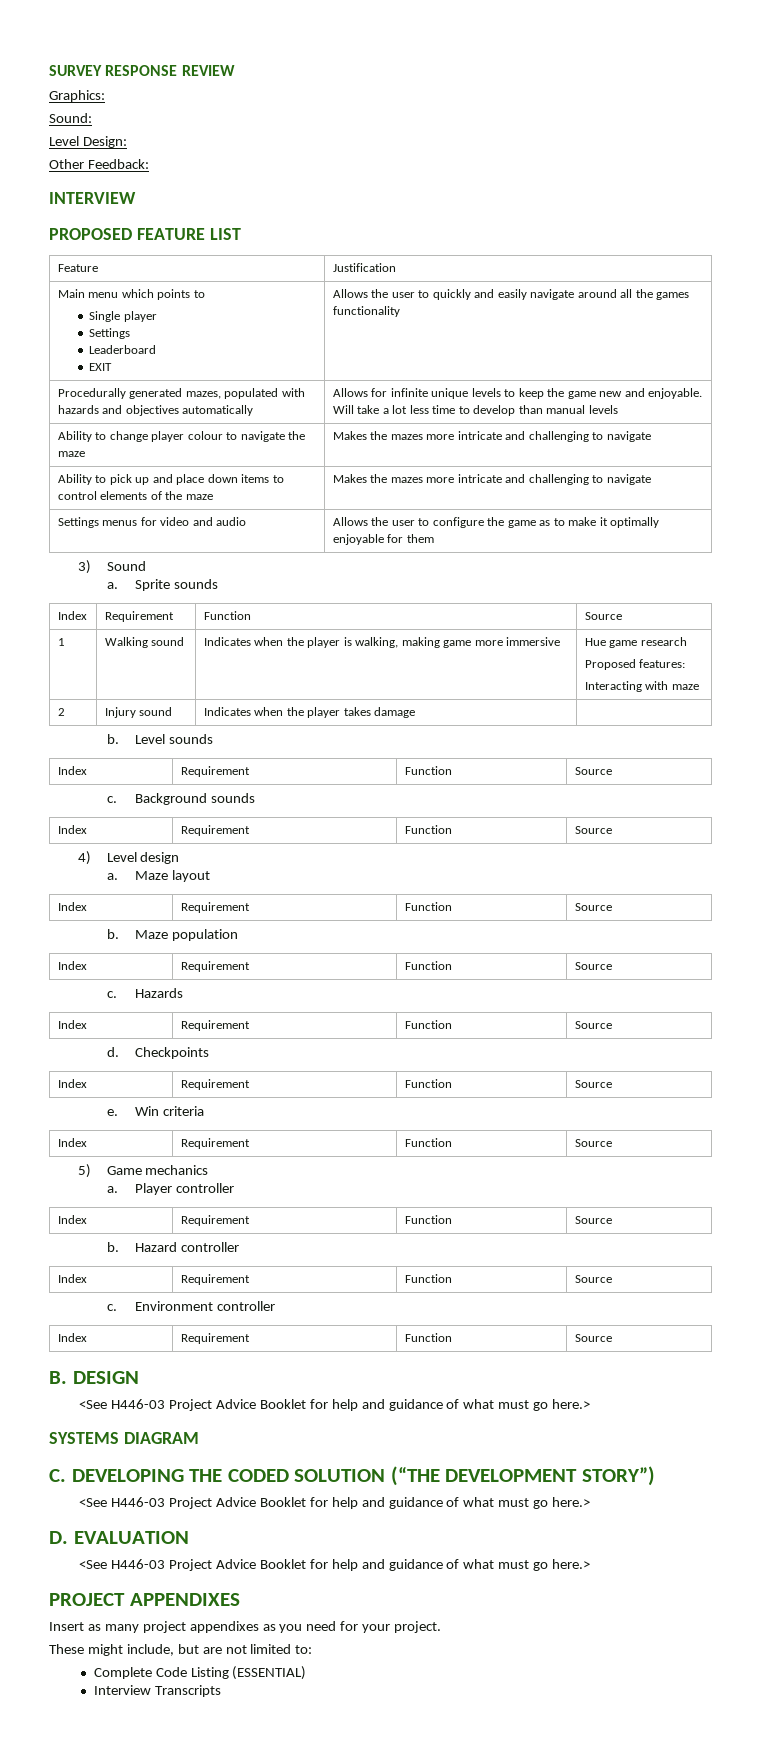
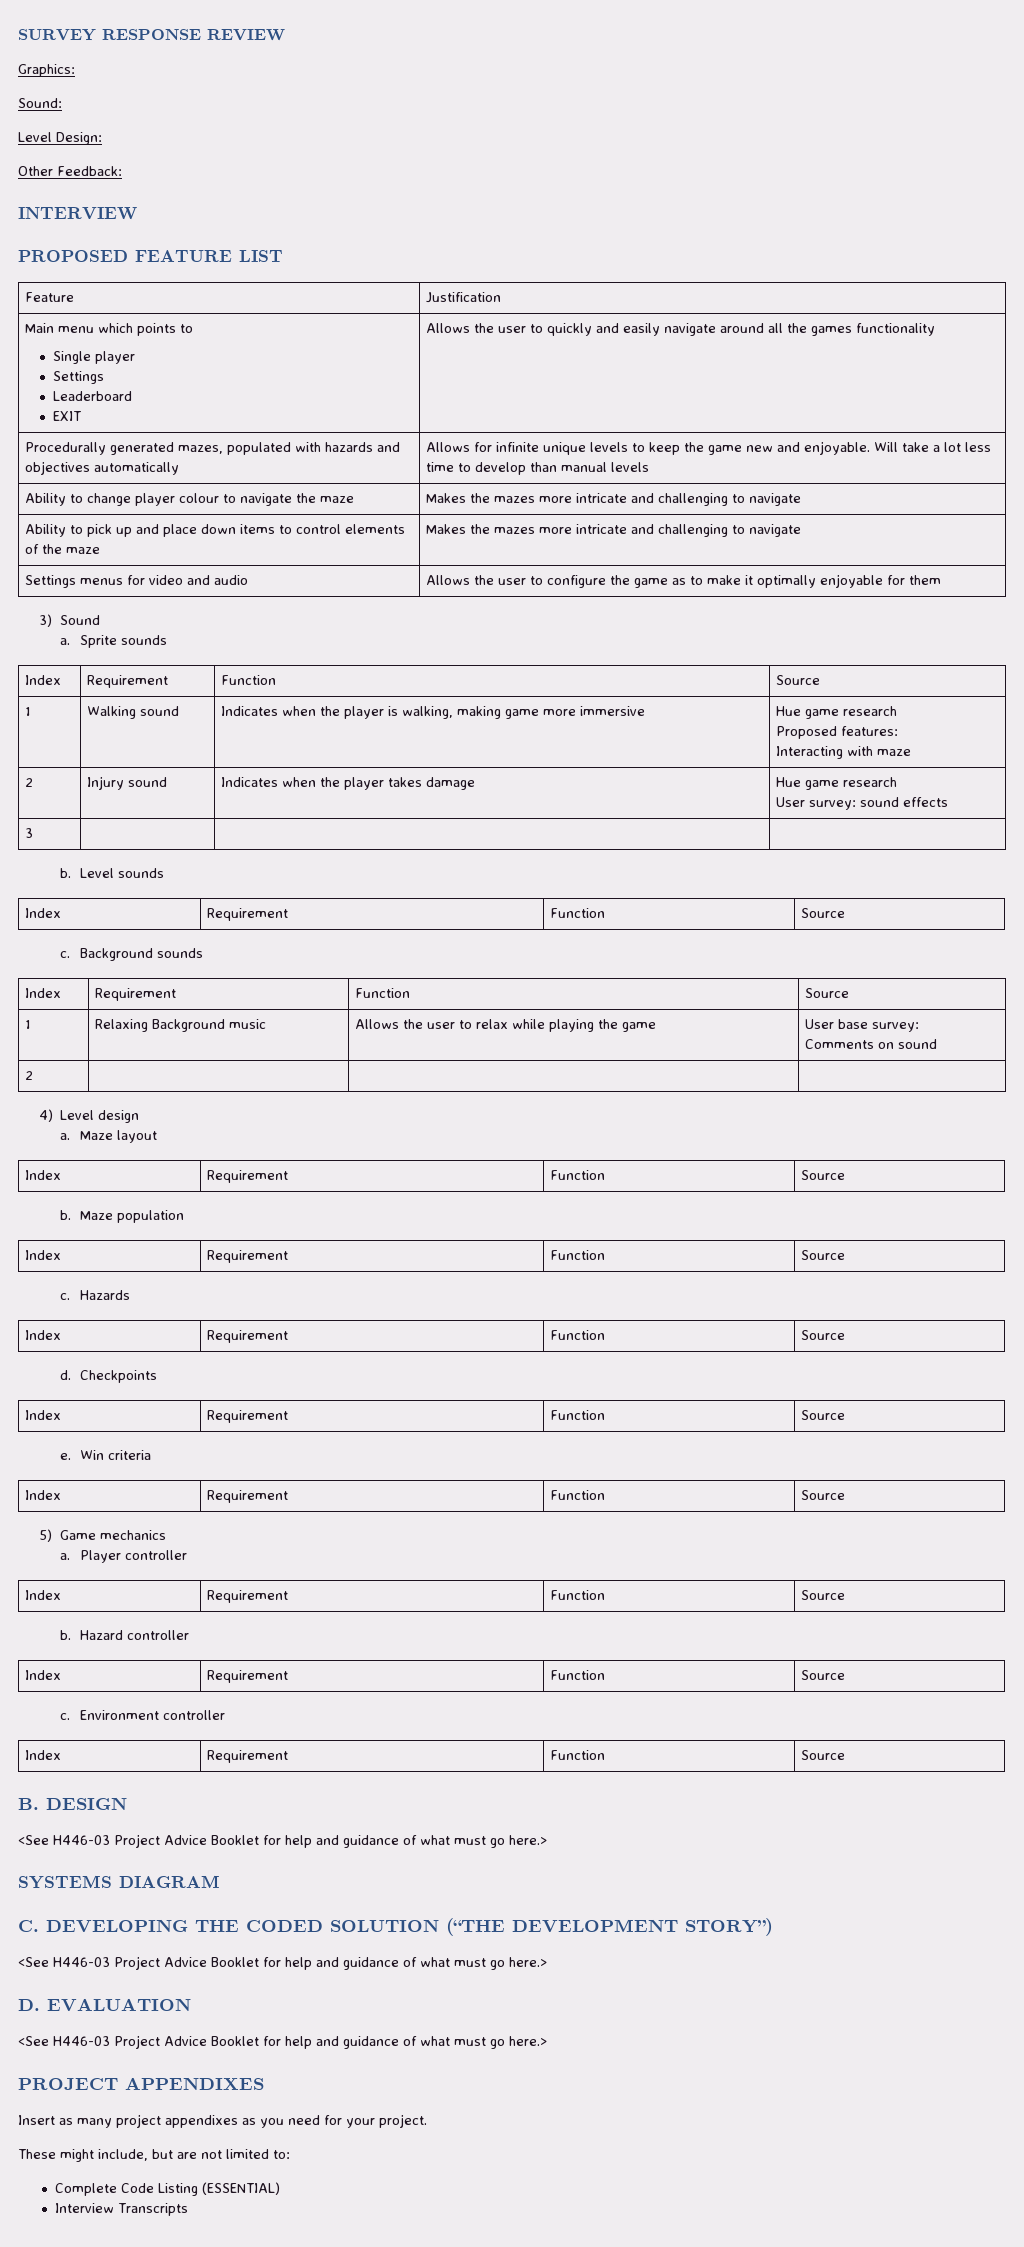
- 2 | Injury sound | Indicates when the player takes damage |
+ 2 | Injury sound | Indicates when the player takes damage | Hue game research
+ User survey: sound effects
+ 3 | | |
+ 1 | Relaxing Background music | Allows the user to relax while playing the game | User base survey:
+ Comments on sound
+ 2 | | |

